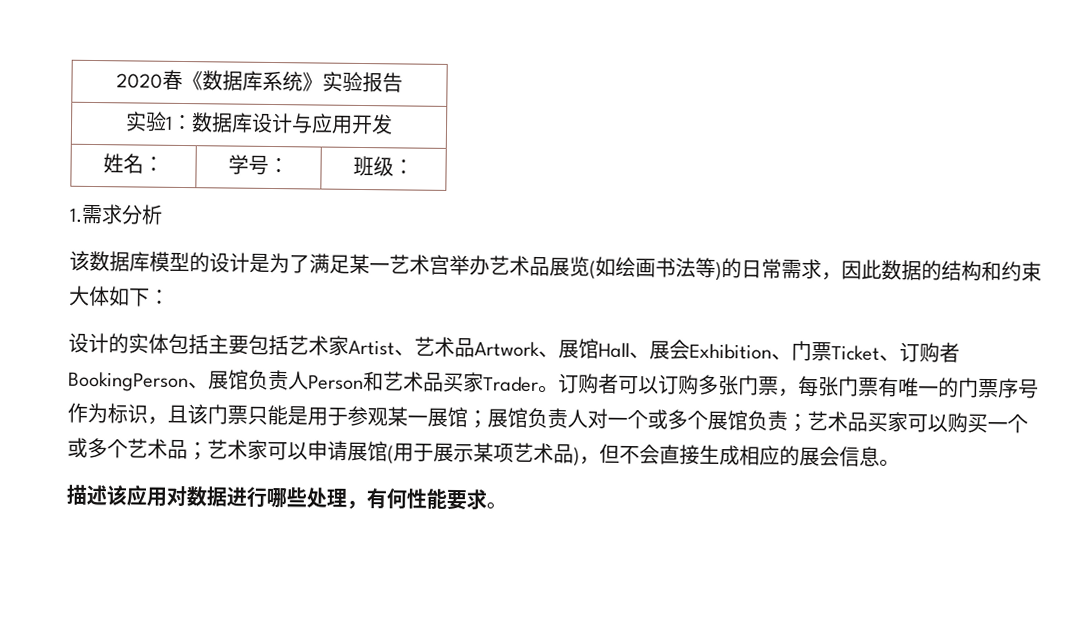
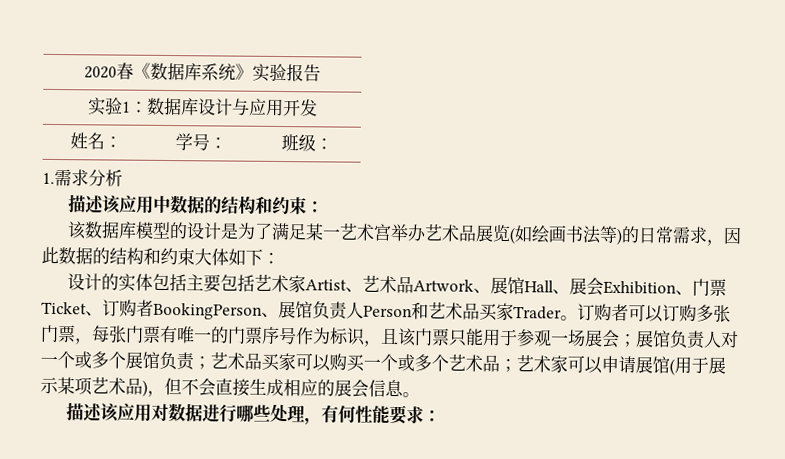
+ 描述该应用中数据的结构和约束：
- 订购者可以订购多张门票，每张门票有唯一的门票序号作为标识，且该门票只能是用于参观某一展馆；展馆负责人对一个或多个展馆负责；艺术品买家可以购买一个或多个艺术品；艺术家可以申请展馆(用于展示某项艺术品)，但不会直接生成相应的展会信息。
+ 订购者可以订购多张门票，每张门票有唯一的门票序号作为标识，且该门票只能用于参观一场展会；展馆负责人对一个或多个展馆负责；艺术品买家可以购买一个或多个艺术品；艺术家可以申请展馆(用于展示某项艺术品)，但不会直接生成相应的展会信息。
- 描述该应用对数据进行哪些处理，有何性能要求。
+ 描述该应用对数据进行哪些处理，有何性能要求：

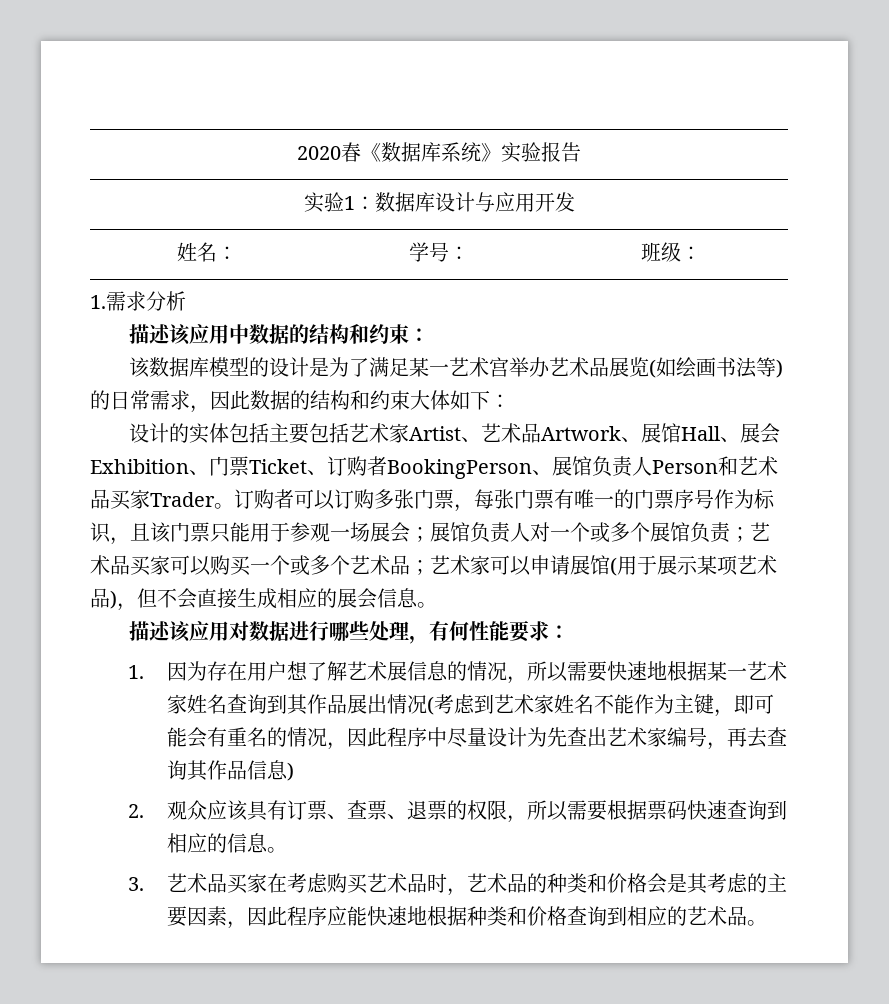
+ 1.因为存在用户想了解艺术展信息的情况，所以需要快速地根据某一艺术家姓名查询到其作品展出情况(考虑到艺术家姓名不能作为主键，即可能会有重名的情况，因此程序中尽量设计为先查出艺术家编号，再去查询其作品信息)
+ 2.观众应该具有订票、查票、退票的权限，所以需要根据票码快速查询到相应的信息。
+ 3.艺术品买家在考虑购买艺术品时，艺术品的种类和价格会是其考虑的主要因素，因此程序应能快速地根据种类和价格查询到相应的艺术品。

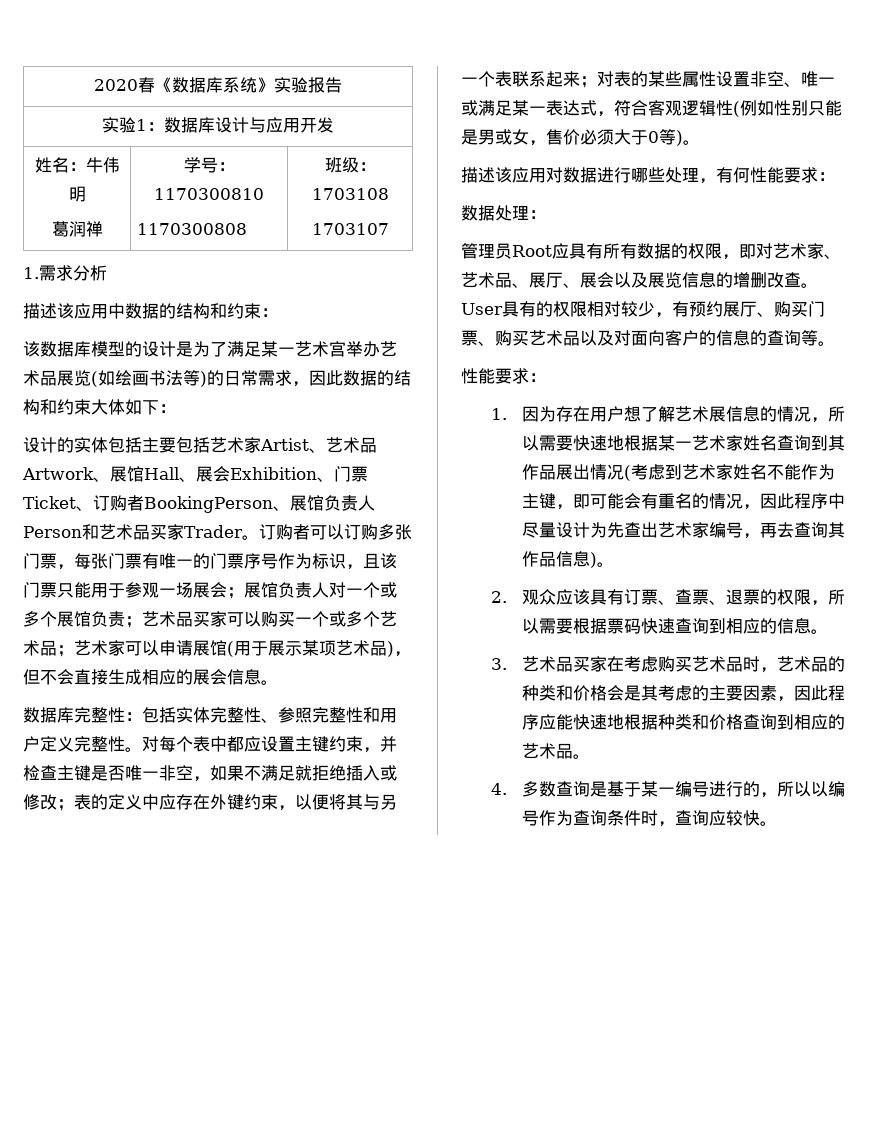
- 姓名： | 学号： | 班级：
+ 姓名：牛伟明
+ 葛润禅 | 学号：1170300810
+ 1170300808 | 班级：1703108
+ 1703107
+ 数据库完整性：包括实体完整性、参照完整性和用户定义完整性。对每个表中都应设置主键约束，并检查主键是否唯一非空，如果不满足就拒绝插入或修改；表的定义中应存在外键约束，以便将其与另一个表联系起来；对表的某些属性设置非空、唯一或满足某一表达式，符合客观逻辑性(例如性别只能是男或女，售价必须大于0等)。
+ 数据处理：
+ 管理员Root应具有所有数据的权限，即对艺术家、艺术品、展厅、展会以及展览信息的增删改查。User具有的权限相对较少，有预约展厅、购买门票、购买艺术品以及对面向客户的信息的查询等。
+ 性能要求：
- 1.因为存在用户想了解艺术展信息的情况，所以需要快速地根据某一艺术家姓名查询到其作品展出情况(考虑到艺术家姓名不能作为主键，即可能会有重名的情况，因此程序中尽量设计为先查出艺术家编号，再去查询其作品信息)
+ 1.因为存在用户想了解艺术展信息的情况，所以需要快速地根据某一艺术家姓名查询到其作品展出情况(考虑到艺术家姓名不能作为主键，即可能会有重名的情况，因此程序中尽量设计为先查出艺术家编号，再去查询其作品信息)。
+ 4.多数查询是基于某一编号进行的，所以以编号作为查询条件时，查询应较快。

